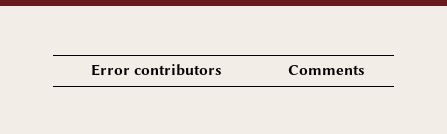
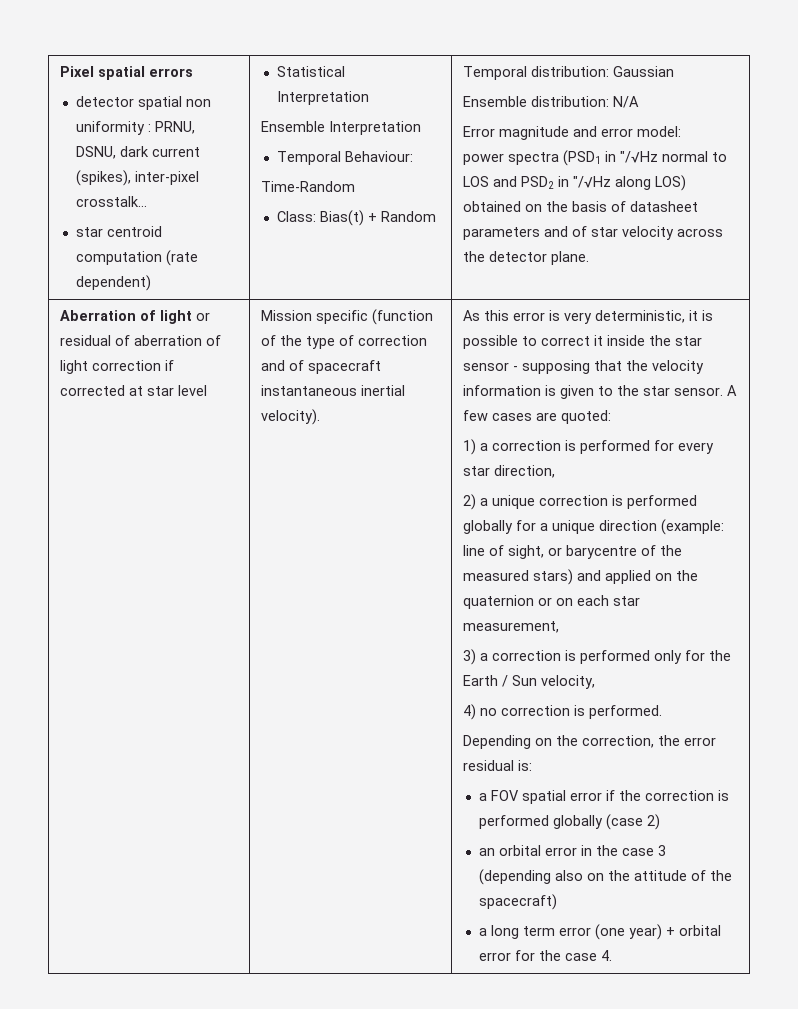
- Error contributors | Comments
+ Pixel spatial errors
+ detector spatial non uniformity : PRNU, DSNU, dark current (spikes), inter-pixel crosstalk…
+ star centroid computation (rate dependent) | Statistical Interpretation
+ Ensemble Interpretation
+ Temporal Behaviour:
+ Time-Random
+ Class: Bias(t) + Random | Temporal distribution: Gaussian
+ Ensemble distribution: N/A
+ Error magnitude and error model:
+ power spectra (PSD1 in ″/√Hz normal to LOS and PSD2 in ″/√Hz along LOS) obtained on the basis of datasheet parameters and of star velocity across the detector plane.
+ Aberration of light or residual of aberration of light correction if corrected at star level | Mission specific (function of the type of correction and of spacecraft instantaneous inertial velocity). | As this error is very deterministic, it is possible to correct it inside the star sensor - supposing that the velocity information is given to the star sensor. A few cases are quoted:
+ 1) a correction is performed for every star direction,
+ 2) a unique correction is performed globally for a unique direction (example: line of sight, or barycentre of the measured stars) and applied on the quaternion or on each star measurement,
+ 3) a correction is performed only for the Earth / Sun velocity,
+ 4) no correction is performed.
+ Depending on the correction, the error residual is:
+ a FOV spatial error if the correction is performed globally (case 2)
+ an orbital error in the case 3 (depending also on the attitude of the spacecraft)
+ a long term error (one year) + orbital error for the case 4.

